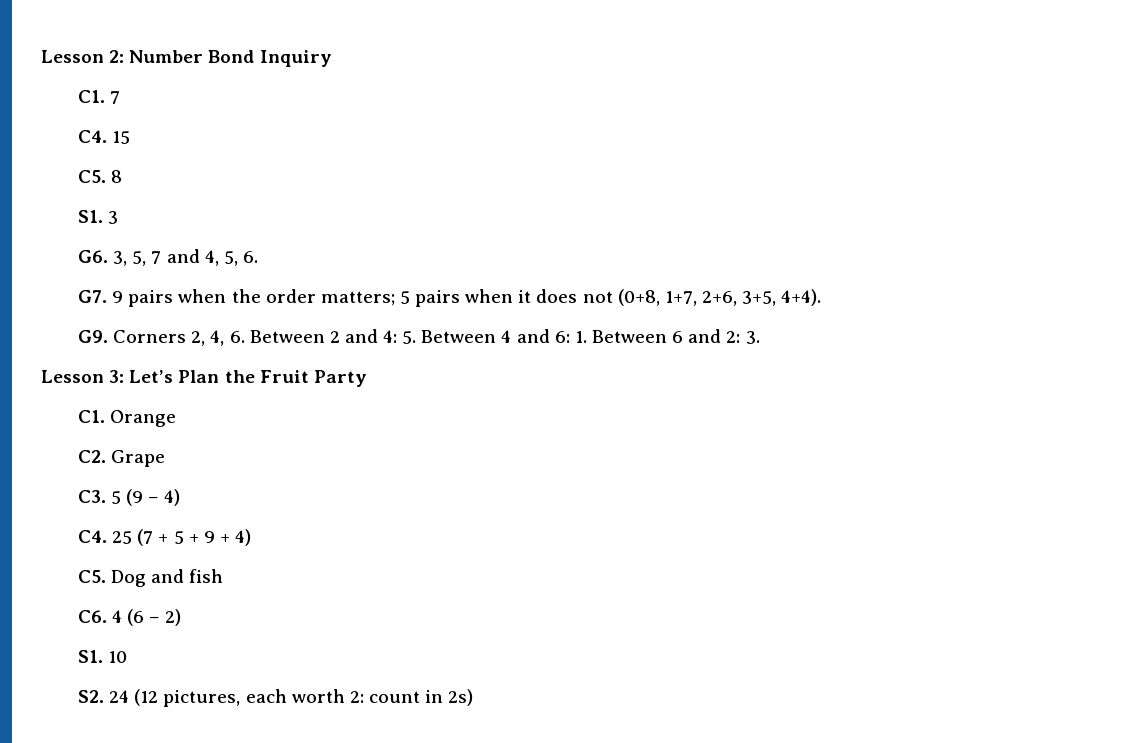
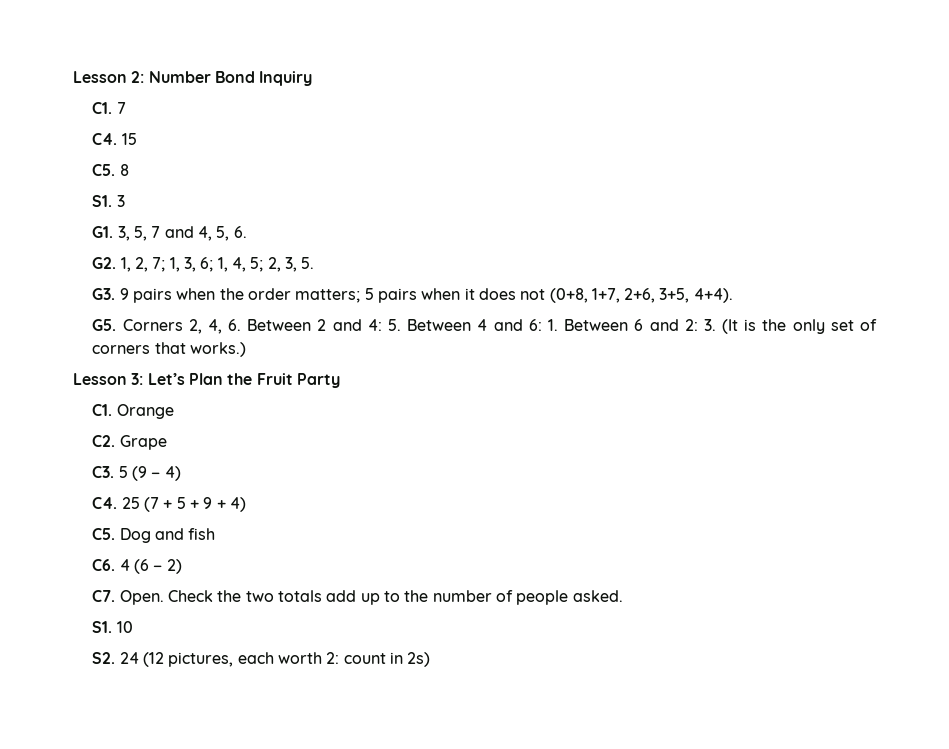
- G6. 3, 5, 7 and 4, 5, 6.
+ G1. 3, 5, 7 and 4, 5, 6.
- G7. 9 pairs when the order matters; 5 pairs when it does not (0+8, 1+7, 2+6, 3+5, 4+4).
+ G2. 1, 2, 7; 1, 3, 6; 1, 4, 5; 2, 3, 5.
+ G3. 9 pairs when the order matters; 5 pairs when it does not (0+8, 1+7, 2+6, 3+5, 4+4).
- G9. Corners 2, 4, 6. Between 2 and 4: 5. Between 4 and 6: 1. Between 6 and 2: 3.
+ G5. Corners 2, 4, 6. Between 2 and 4: 5. Between 4 and 6: 1. Between 6 and 2: 3. (It is the only set of corners that works.)
+ C7. Open. Check the two totals add up to the number of people asked.

